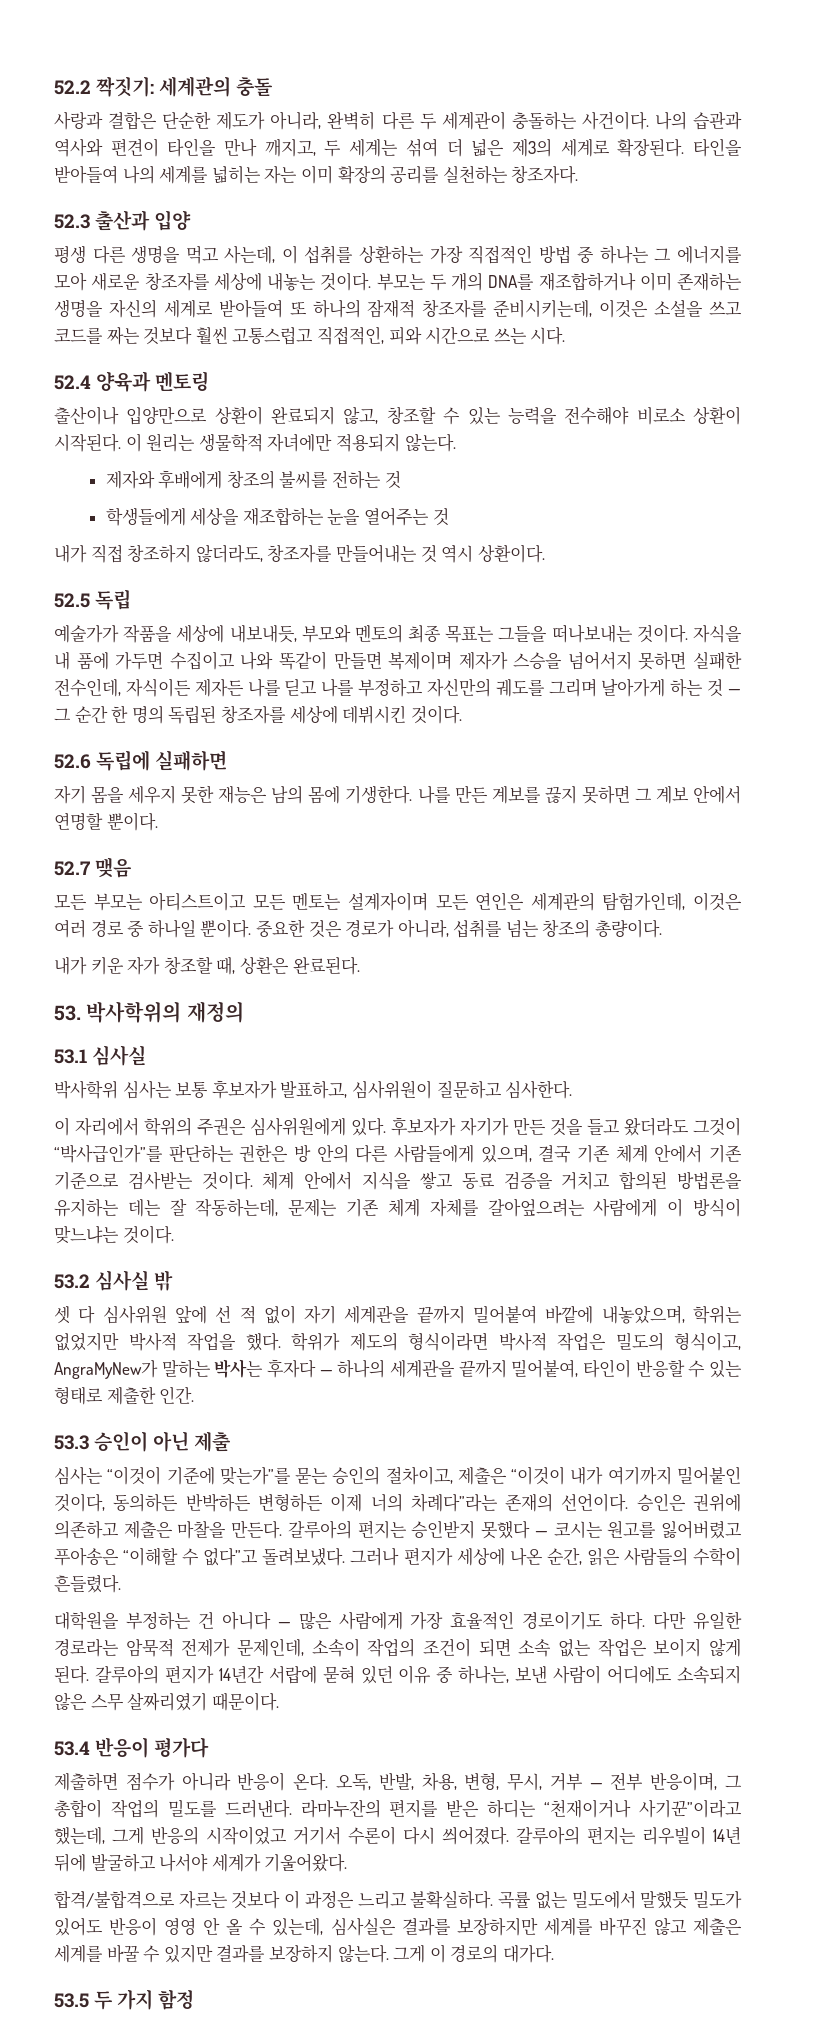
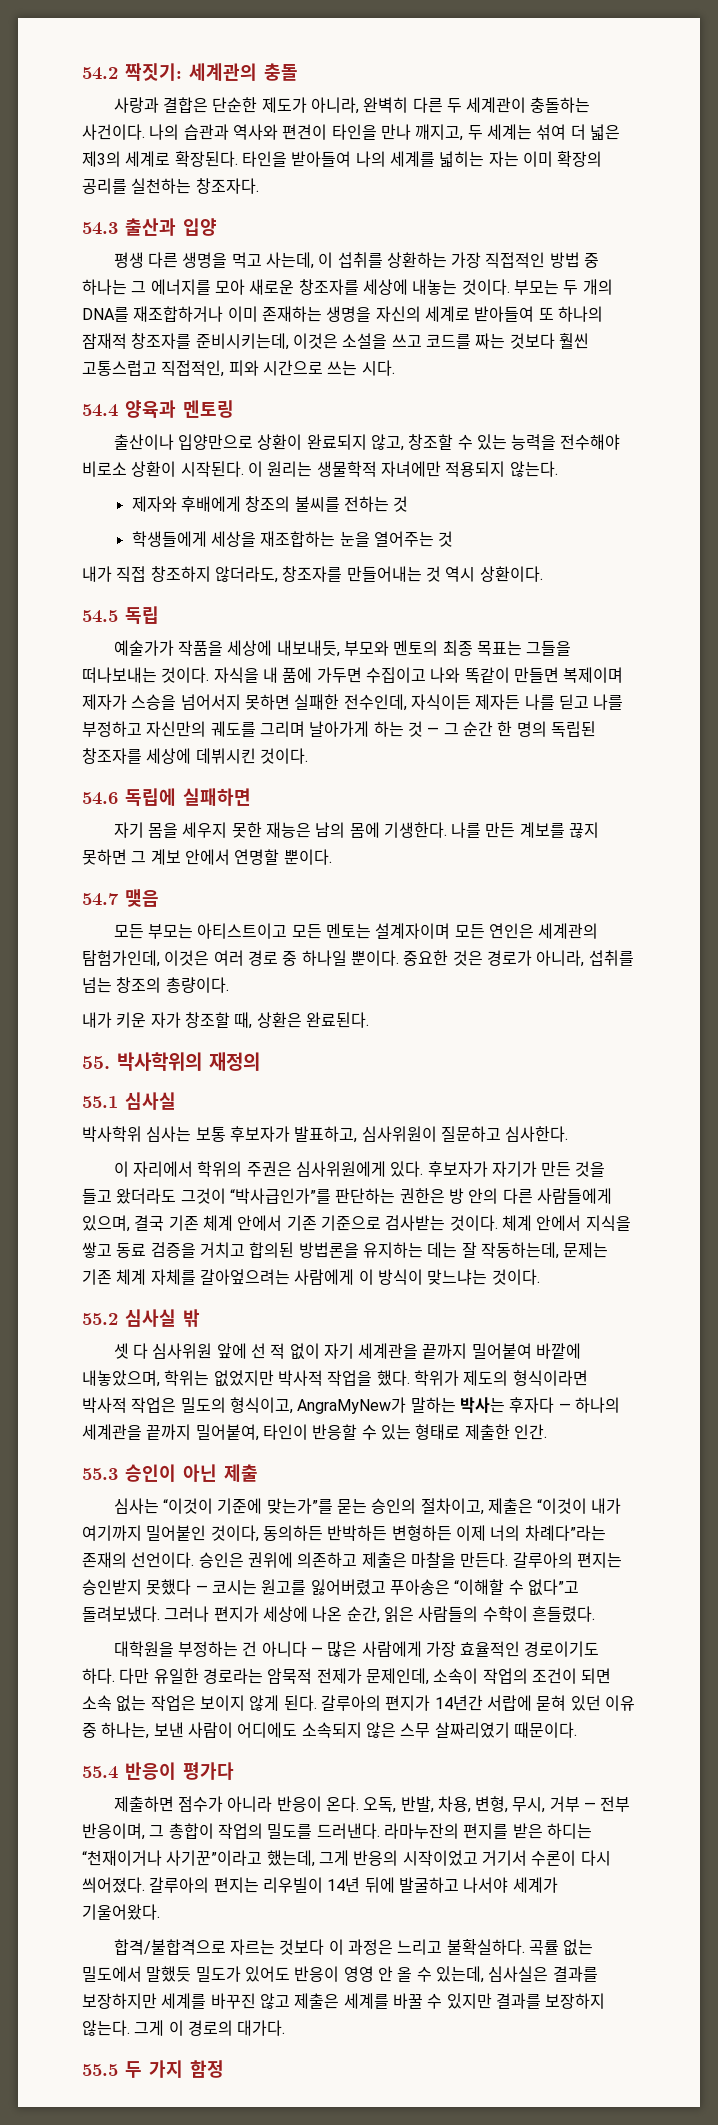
- 52.2 짝짓기: 세계관의 충돌
+ 54.2 짝짓기: 세계관의 충돌
- 52.3 출산과 입양
+ 54.3 출산과 입양
- 52.4 양육과 멘토링
+ 54.4 양육과 멘토링
- 52.5 독립
+ 54.5 독립
- 52.6 독립에 실패하면
+ 54.6 독립에 실패하면
- 52.7 맺음
+ 54.7 맺음
- 53. 박사학위의 재정의
+ 55. 박사학위의 재정의
- 53.1 심사실
+ 55.1 심사실
- 53.2 심사실 밖
+ 55.2 심사실 밖
- 53.3 승인이 아닌 제출
+ 55.3 승인이 아닌 제출
- 53.4 반응이 평가다
+ 55.4 반응이 평가다
- 53.5 두 가지 함정
+ 55.5 두 가지 함정

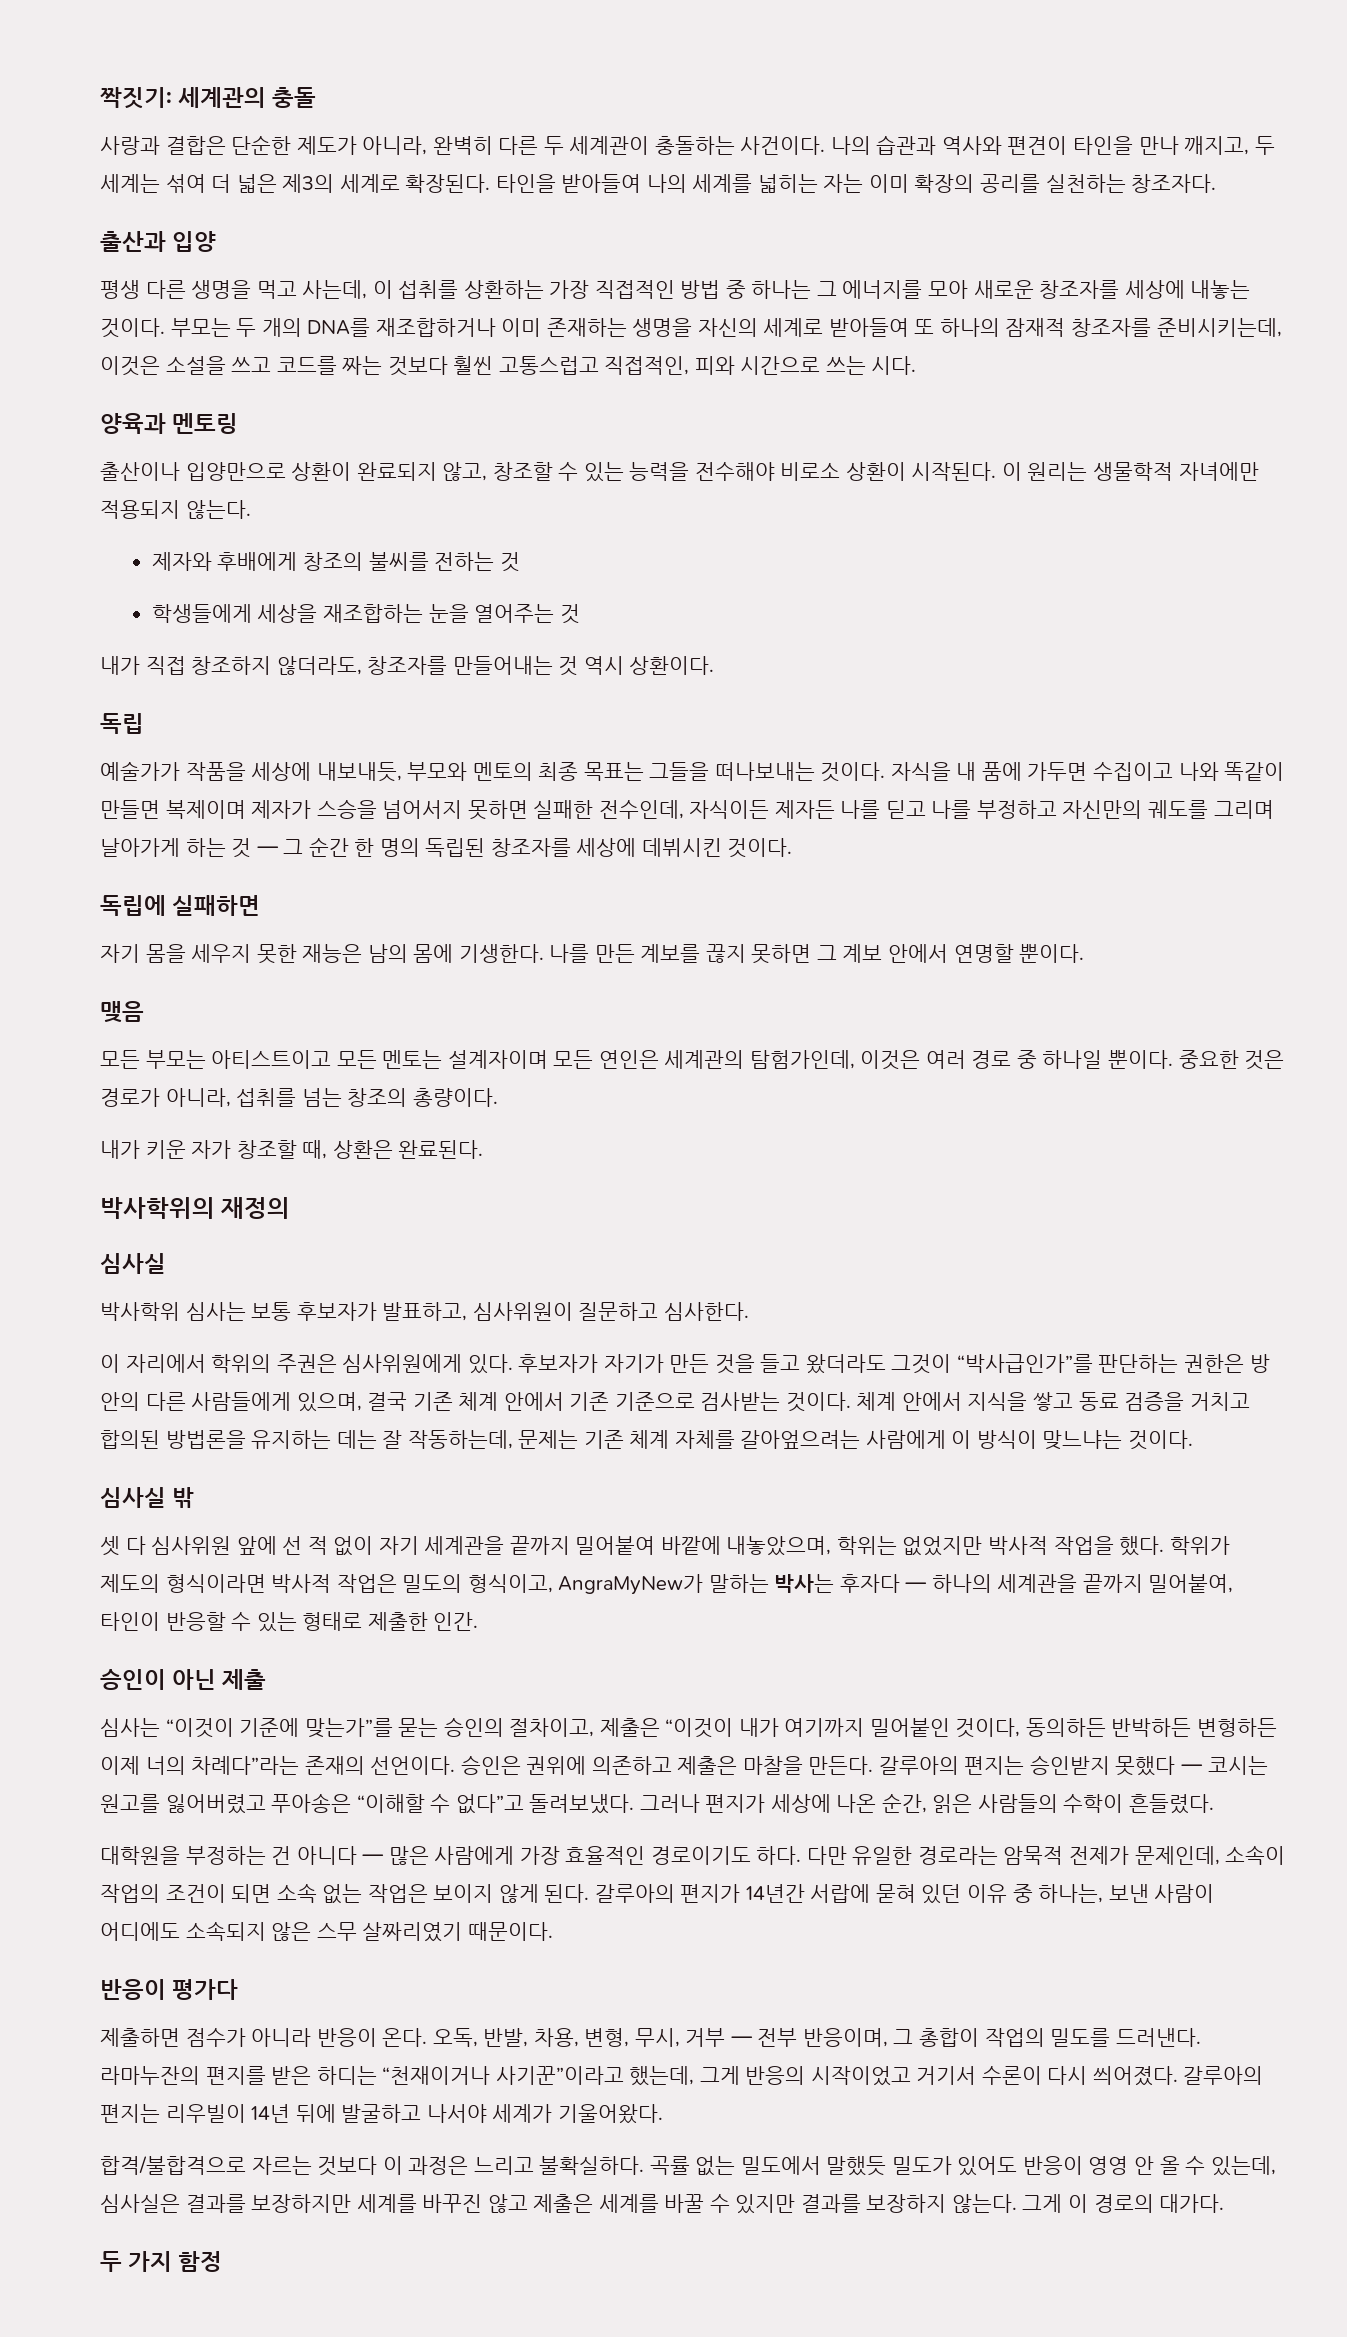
- 54.2 짝짓기: 세계관의 충돌
+ 짝짓기: 세계관의 충돌
- 54.3 출산과 입양
+ 출산과 입양
- 54.4 양육과 멘토링
+ 양육과 멘토링
- 54.5 독립
+ 독립
- 54.6 독립에 실패하면
+ 독립에 실패하면
- 54.7 맺음
+ 맺음
- 55. 박사학위의 재정의
- 55.1 심사실
+ 박사학위의 재정의
+ 심사실
- 55.2 심사실 밖
+ 심사실 밖
- 55.3 승인이 아닌 제출
+ 승인이 아닌 제출
- 55.4 반응이 평가다
+ 반응이 평가다
- 55.5 두 가지 함정
+ 두 가지 함정

